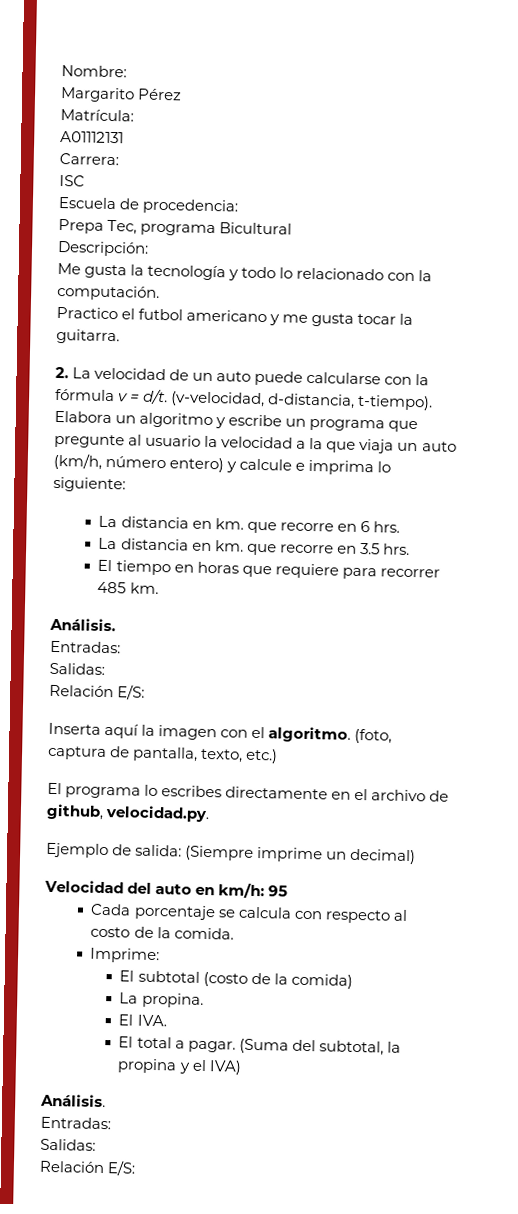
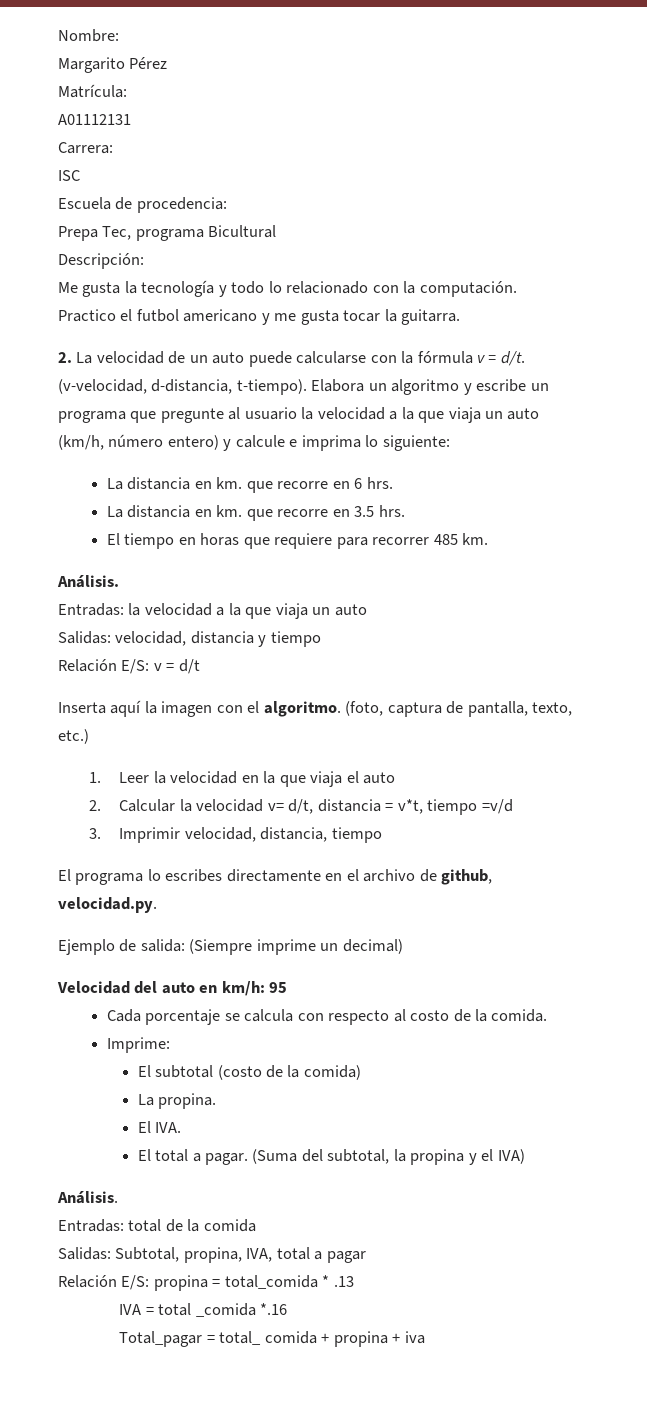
  El tiempo en horas que requiere para recorrer 485 km.
  Análisis.
- Entradas:
- Salidas:
- Relación E/S:
+ Entradas: la velocidad a la que viaja un auto
+ Salidas: velocidad, distancia y tiempo
+ Relación E/S: v = d/t
+ 1. Leer la velocidad en la que viaja el auto
+ 2. Calcular la velocidad v= d/t, distancia = v*t, tiempo =v/d
+ 3. Imprimir velocidad, distancia, tiempo
  (Suma del subtotal, la propina y el IVA)
  Análisis.
- Entradas:
- Salidas:
- Relación E/S:
+ Entradas: total de la comida
+ Salidas: Subtotal, propina, IVA, total a pagar
+ Relación E/S: propina = total_comida * .13
+ IVA = total _comida *.16
+ Total_pagar = total_ comida + propina + iva

